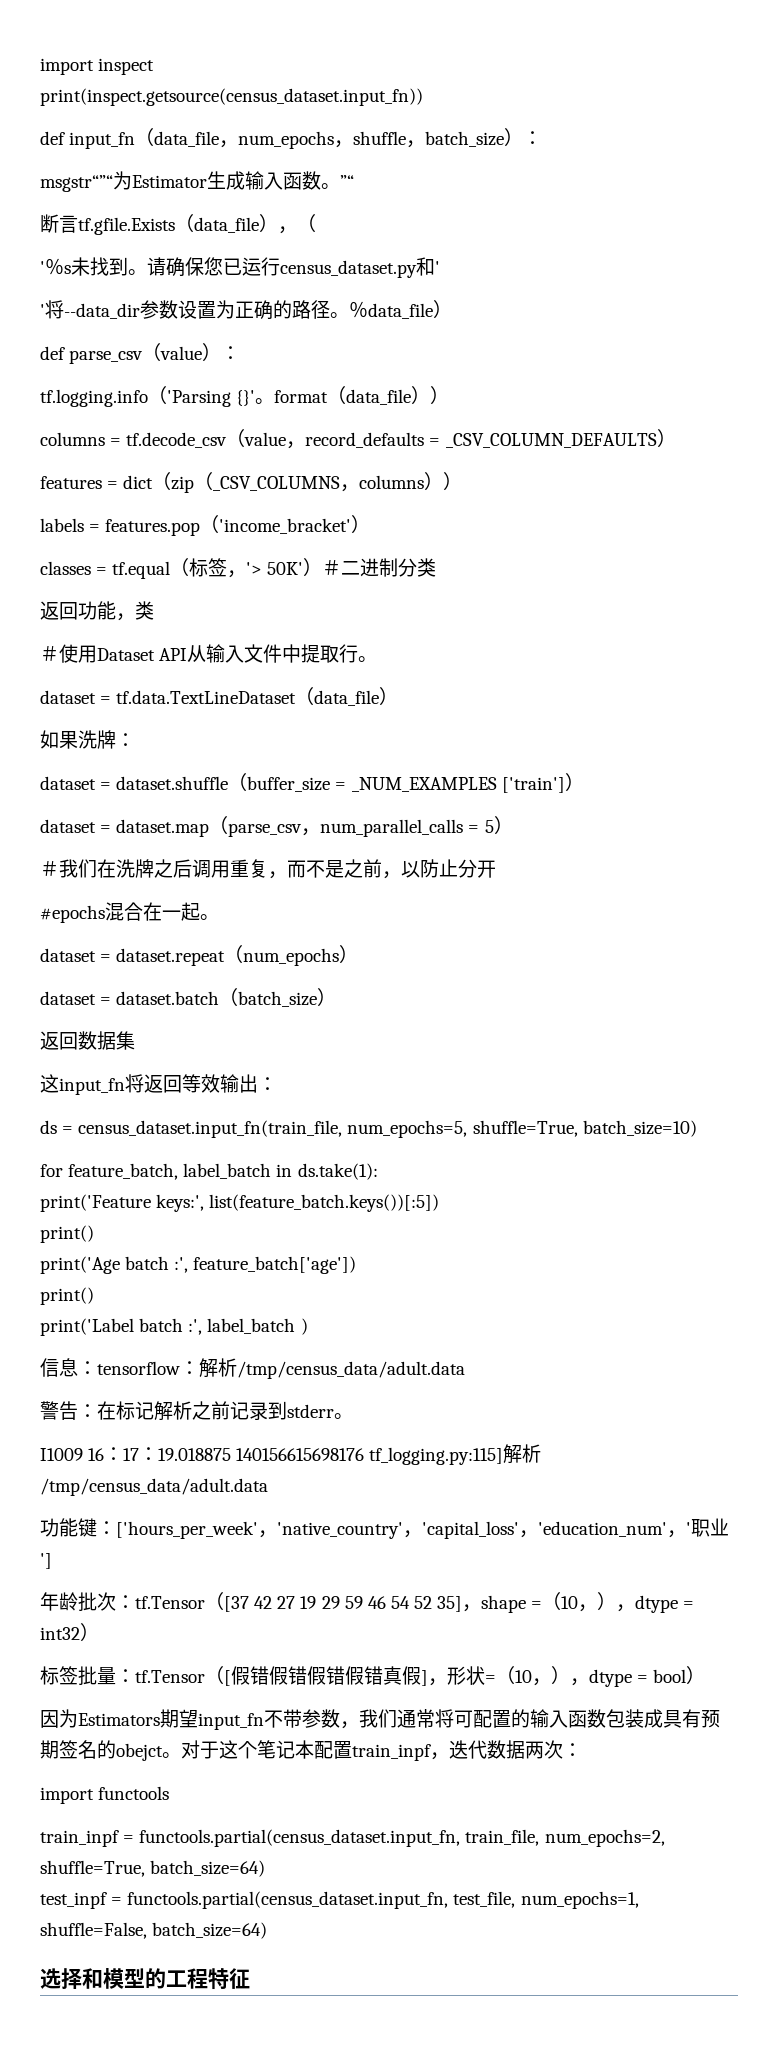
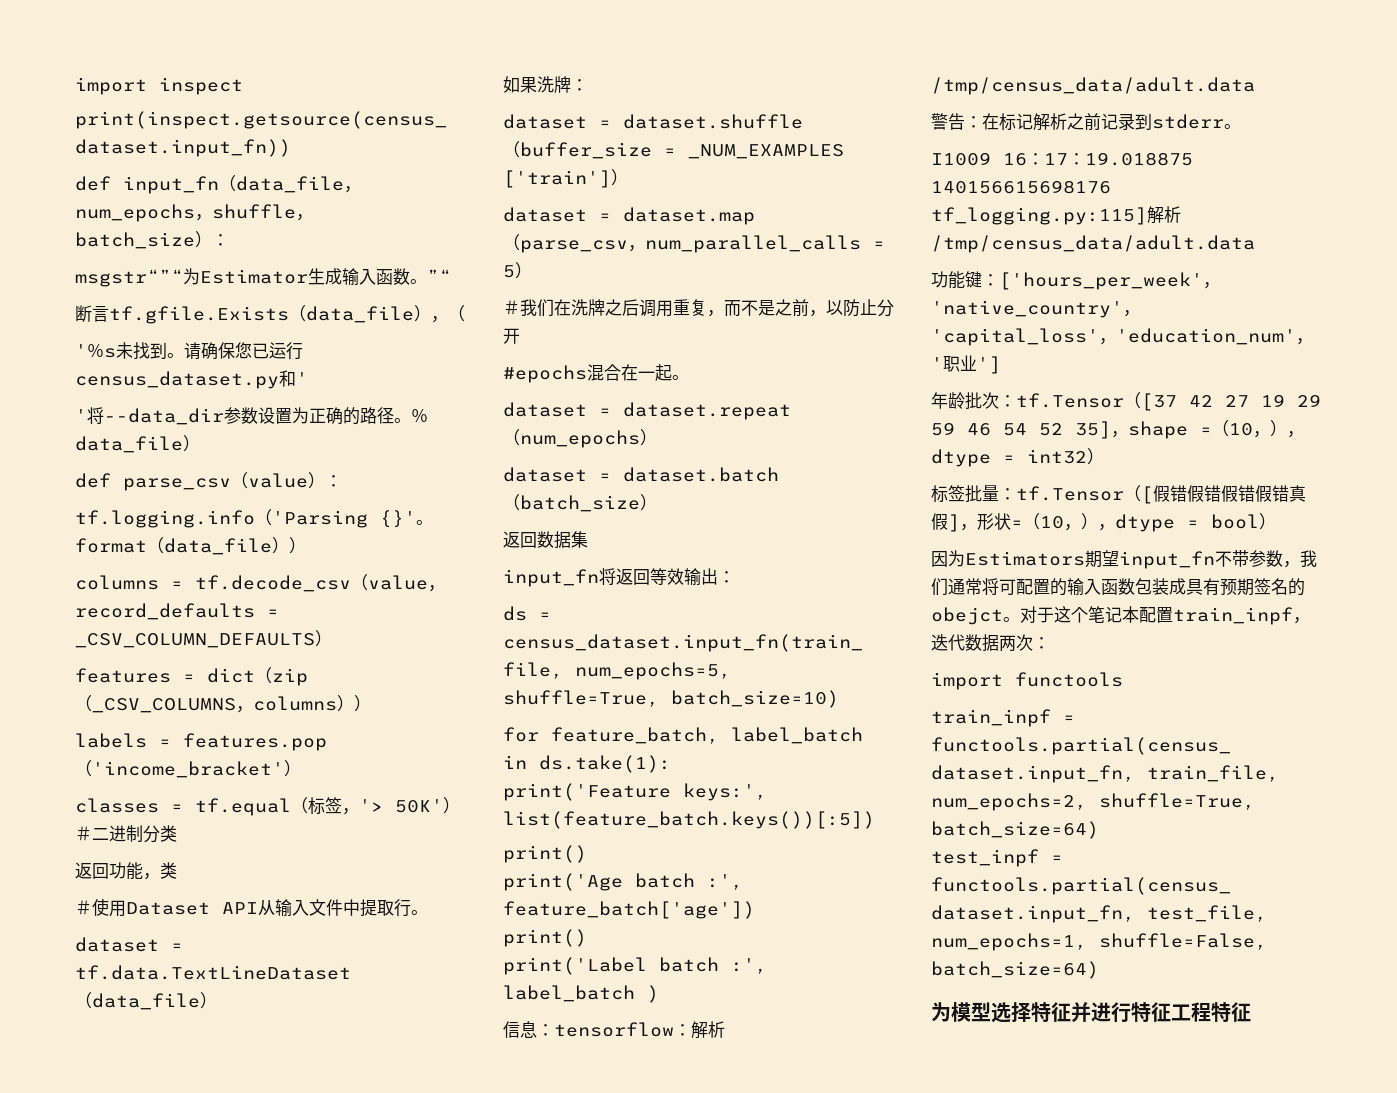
- 这input_fn将返回等效输出：
+ input_fn将返回等效输出：
- 选择和模型的工程特征
+ 为模型选择特征并进行特征工程特征

